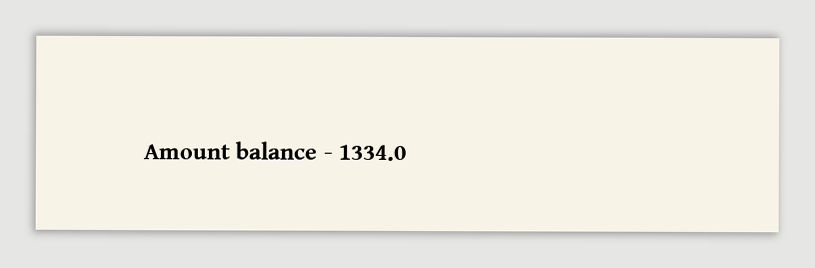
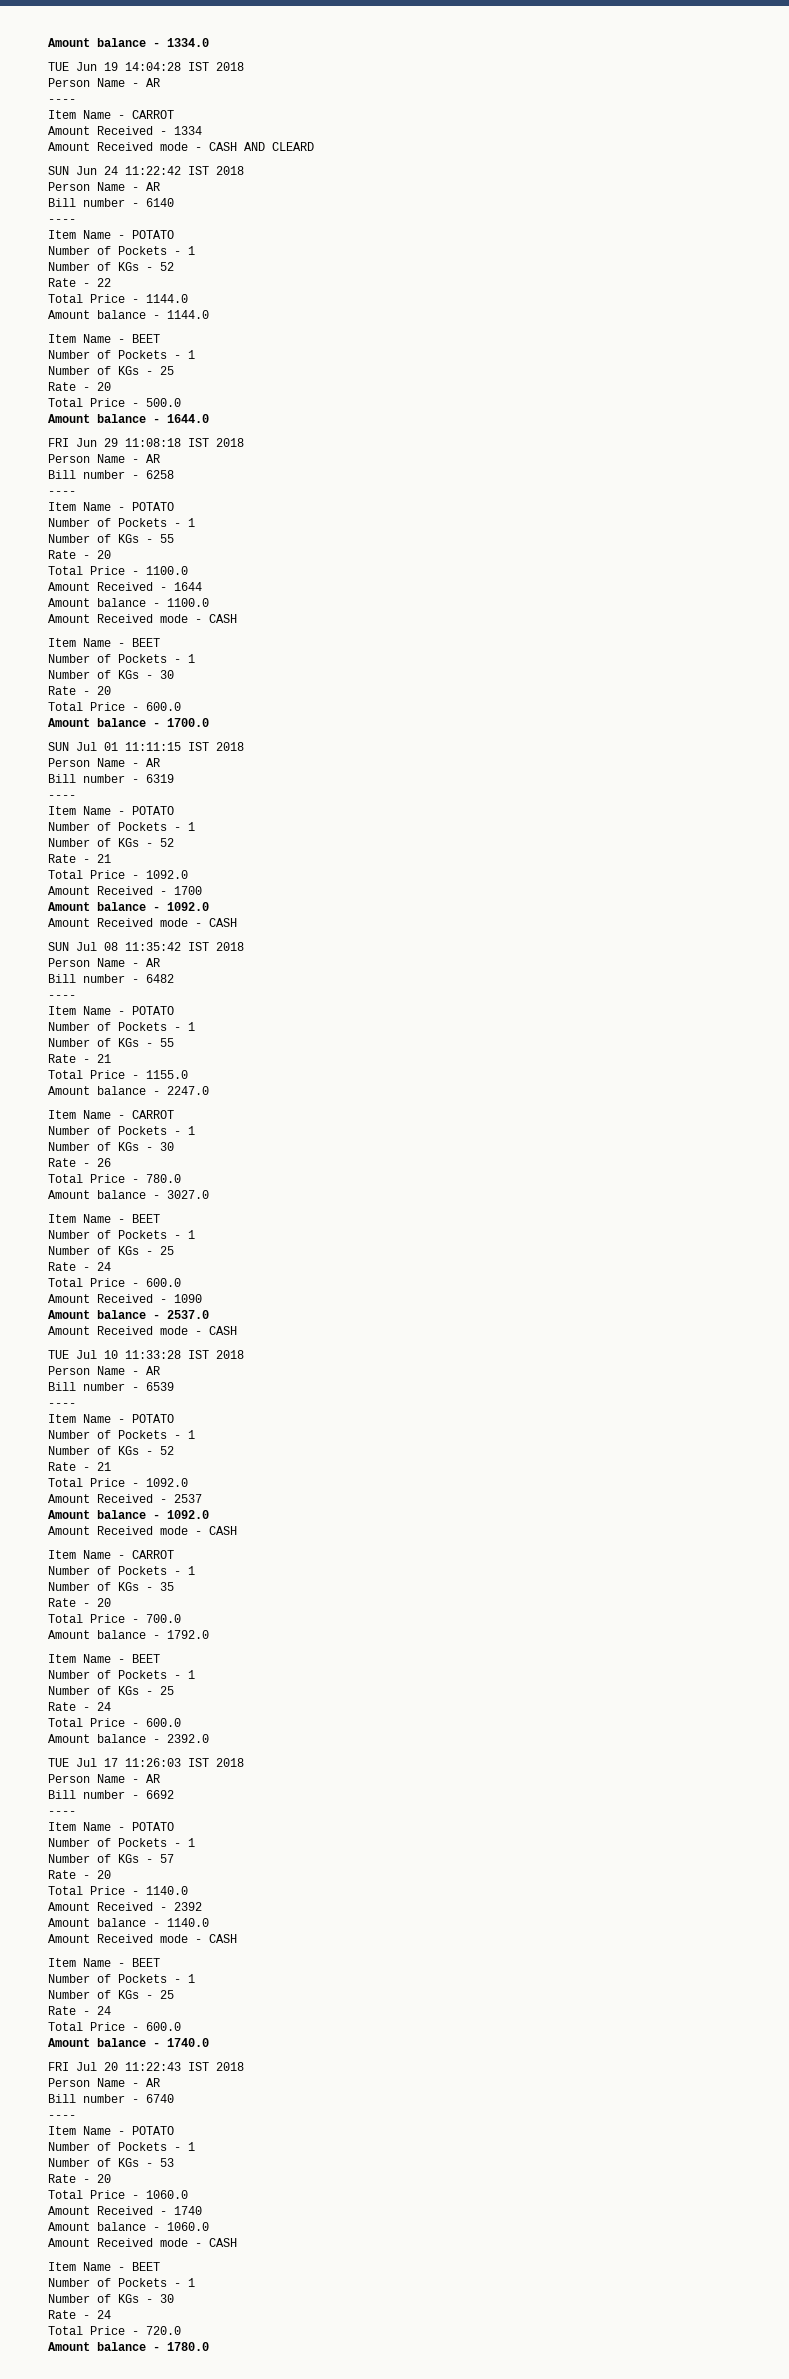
+ TUE Jun 19 14:04:28 IST 2018
+ Person Name - AR
+ ----
+ Item Name - CARROT
+ Amount Received - 1334
+ Amount Received mode - CASH AND CLEARD
+ SUN Jun 24 11:22:42 IST 2018
+ Person Name - AR
+ Bill number - 6140
+ ----
+ Item Name - POTATO
+ Number of Pockets - 1
+ Number of KGs - 52
+ Rate - 22
+ Total Price - 1144.0
+ Amount balance - 1144.0
+ Item Name - BEET
+ Number of Pockets - 1
+ Number of KGs - 25
+ Rate - 20
+ Total Price - 500.0
+ Amount balance - 1644.0
+ FRI Jun 29 11:08:18 IST 2018
+ Person Name - AR
+ Bill number - 6258
+ ----
+ Item Name - POTATO
+ Number of Pockets - 1
+ Number of KGs - 55
+ Rate - 20
+ Total Price - 1100.0
+ Amount Received - 1644
+ Amount balance - 1100.0
+ Amount Received mode - CASH
+ Item Name - BEET
+ Number of Pockets - 1
+ Number of KGs - 30
+ Rate - 20
+ Total Price - 600.0
+ Amount balance - 1700.0
+ SUN Jul 01 11:11:15 IST 2018
+ Person Name - AR
+ Bill number - 6319
+ ----
+ Item Name - POTATO
+ Number of Pockets - 1
+ Number of KGs - 52
+ Rate - 21
+ Total Price - 1092.0
+ Amount Received - 1700
+ Amount balance - 1092.0
+ Amount Received mode - CASH
+ SUN Jul 08 11:35:42 IST 2018
+ Person Name - AR
+ Bill number - 6482
+ ----
+ Item Name - POTATO
+ Number of Pockets - 1
+ Number of KGs - 55
+ Rate - 21
+ Total Price - 1155.0
+ Amount balance - 2247.0
+ Item Name - CARROT
+ Number of Pockets - 1
+ Number of KGs - 30
+ Rate - 26
+ Total Price - 780.0
+ Amount balance - 3027.0
+ Item Name - BEET
+ Number of Pockets - 1
+ Number of KGs - 25
+ Rate - 24
+ Total Price - 600.0
+ Amount Received - 1090
+ Amount balance - 2537.0
+ Amount Received mode - CASH
+ TUE Jul 10 11:33:28 IST 2018
+ Person Name - AR
+ Bill number - 6539
+ ----
+ Item Name - POTATO
+ Number of Pockets - 1
+ Number of KGs - 52
+ Rate - 21
+ Total Price - 1092.0
+ Amount Received - 2537
+ Amount balance - 1092.0
+ Amount Received mode - CASH
+ Item Name - CARROT
+ Number of Pockets - 1
+ Number of KGs - 35
+ Rate - 20
+ Total Price - 700.0
+ Amount balance - 1792.0
+ Item Name - BEET
+ Number of Pockets - 1
+ Number of KGs - 25
+ Rate - 24
+ Total Price - 600.0
+ Amount balance - 2392.0
+ TUE Jul 17 11:26:03 IST 2018
+ Person Name - AR
+ Bill number - 6692
+ ----
+ Item Name - POTATO
+ Number of Pockets - 1
+ Number of KGs - 57
+ Rate - 20
+ Total Price - 1140.0
+ Amount Received - 2392
+ Amount balance - 1140.0
+ Amount Received mode - CASH
+ Item Name - BEET
+ Number of Pockets - 1
+ Number of KGs - 25
+ Rate - 24
+ Total Price - 600.0
+ Amount balance - 1740.0
+ FRI Jul 20 11:22:43 IST 2018
+ Person Name - AR
+ Bill number - 6740
+ ----
+ Item Name - POTATO
+ Number of Pockets - 1
+ Number of KGs - 53
+ Rate - 20
+ Total Price - 1060.0
+ Amount Received - 1740
+ Amount balance - 1060.0
+ Amount Received mode - CASH
+ Item Name - BEET
+ Number of Pockets - 1
+ Number of KGs - 30
+ Rate - 24
+ Total Price - 720.0
+ Amount balance - 1780.0

